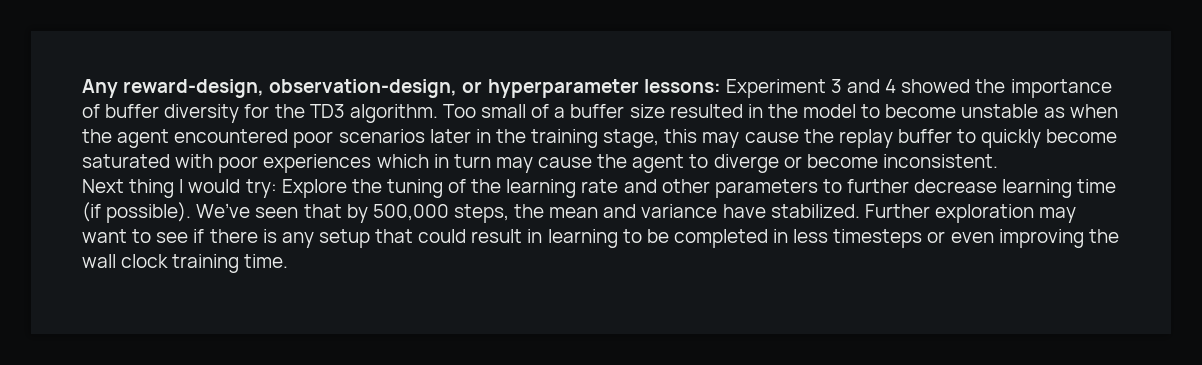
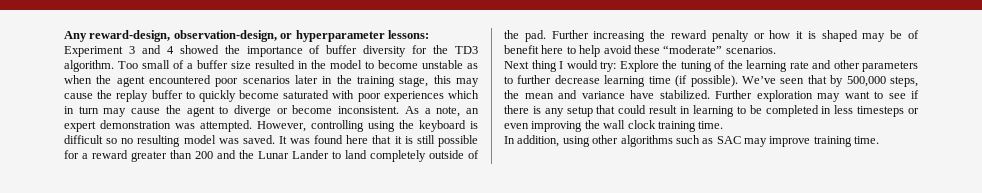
+ As a note, an expert demonstration was attempted. However, controlling using the keyboard is difficult so no resulting model was saved. It was found here that it is still possible for a reward greater than 200 and the Lunar Lander to land completely outside of the pad. Further increasing the reward penalty or how it is shaped may be of benefit here to help avoid these “moderate” scenarios.
+ In addition, using other algorithms such as SAC may improve training time.

